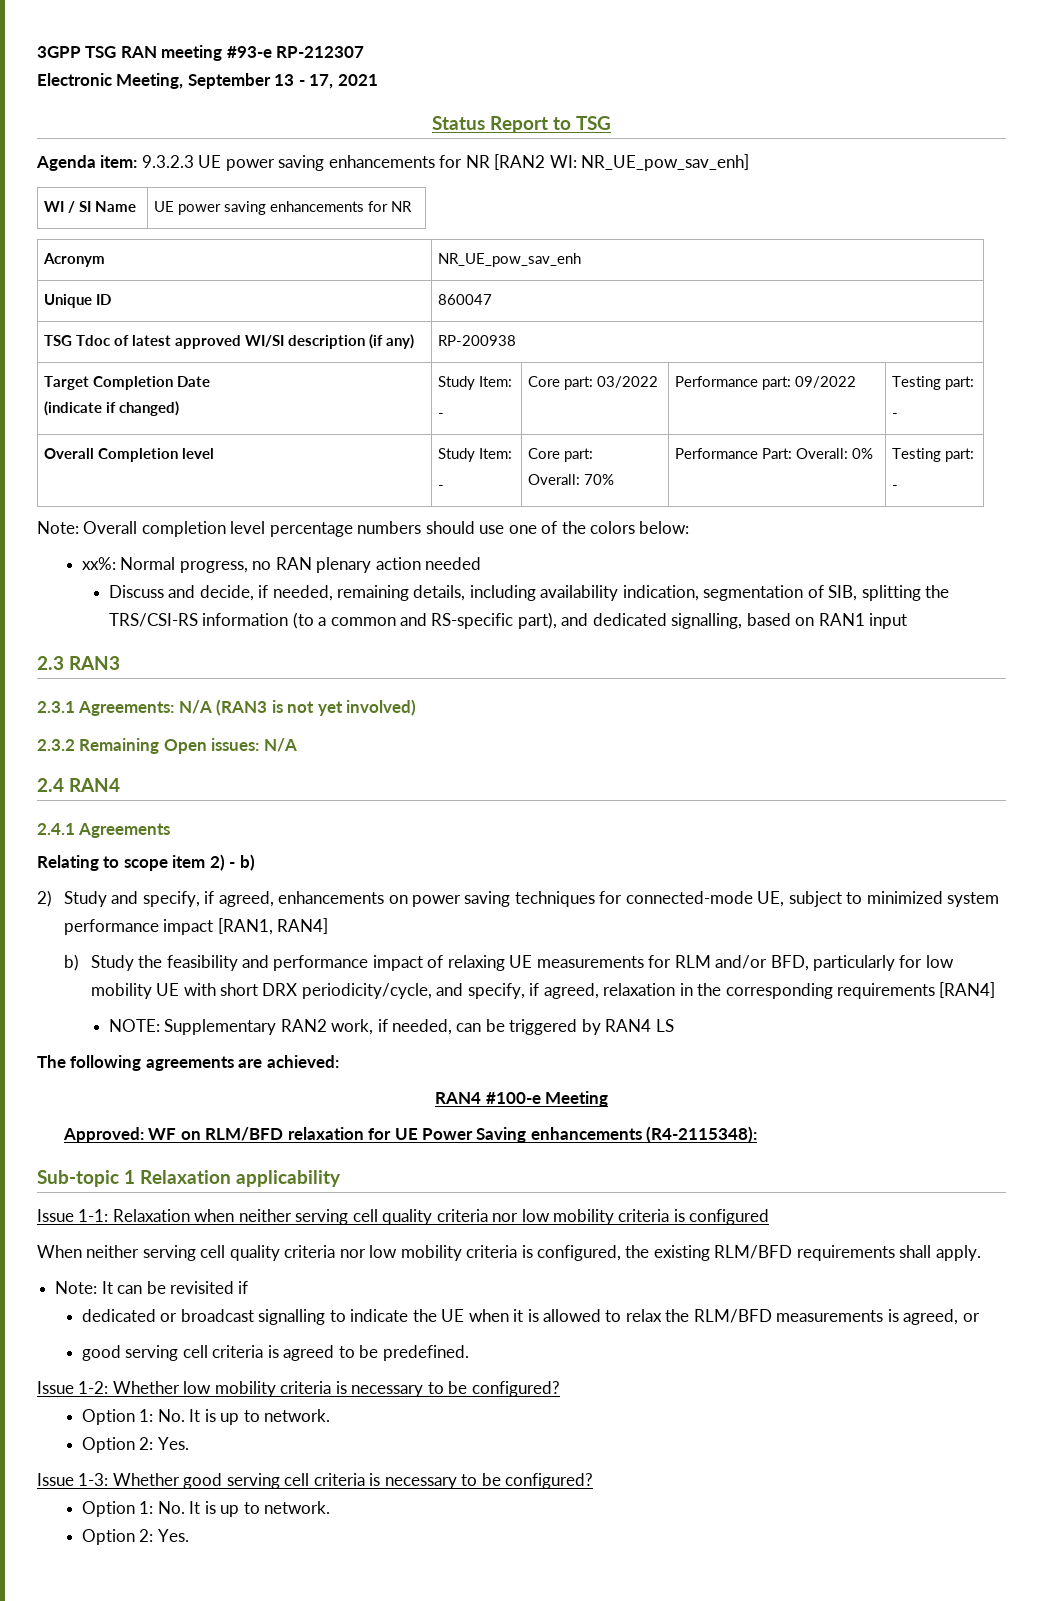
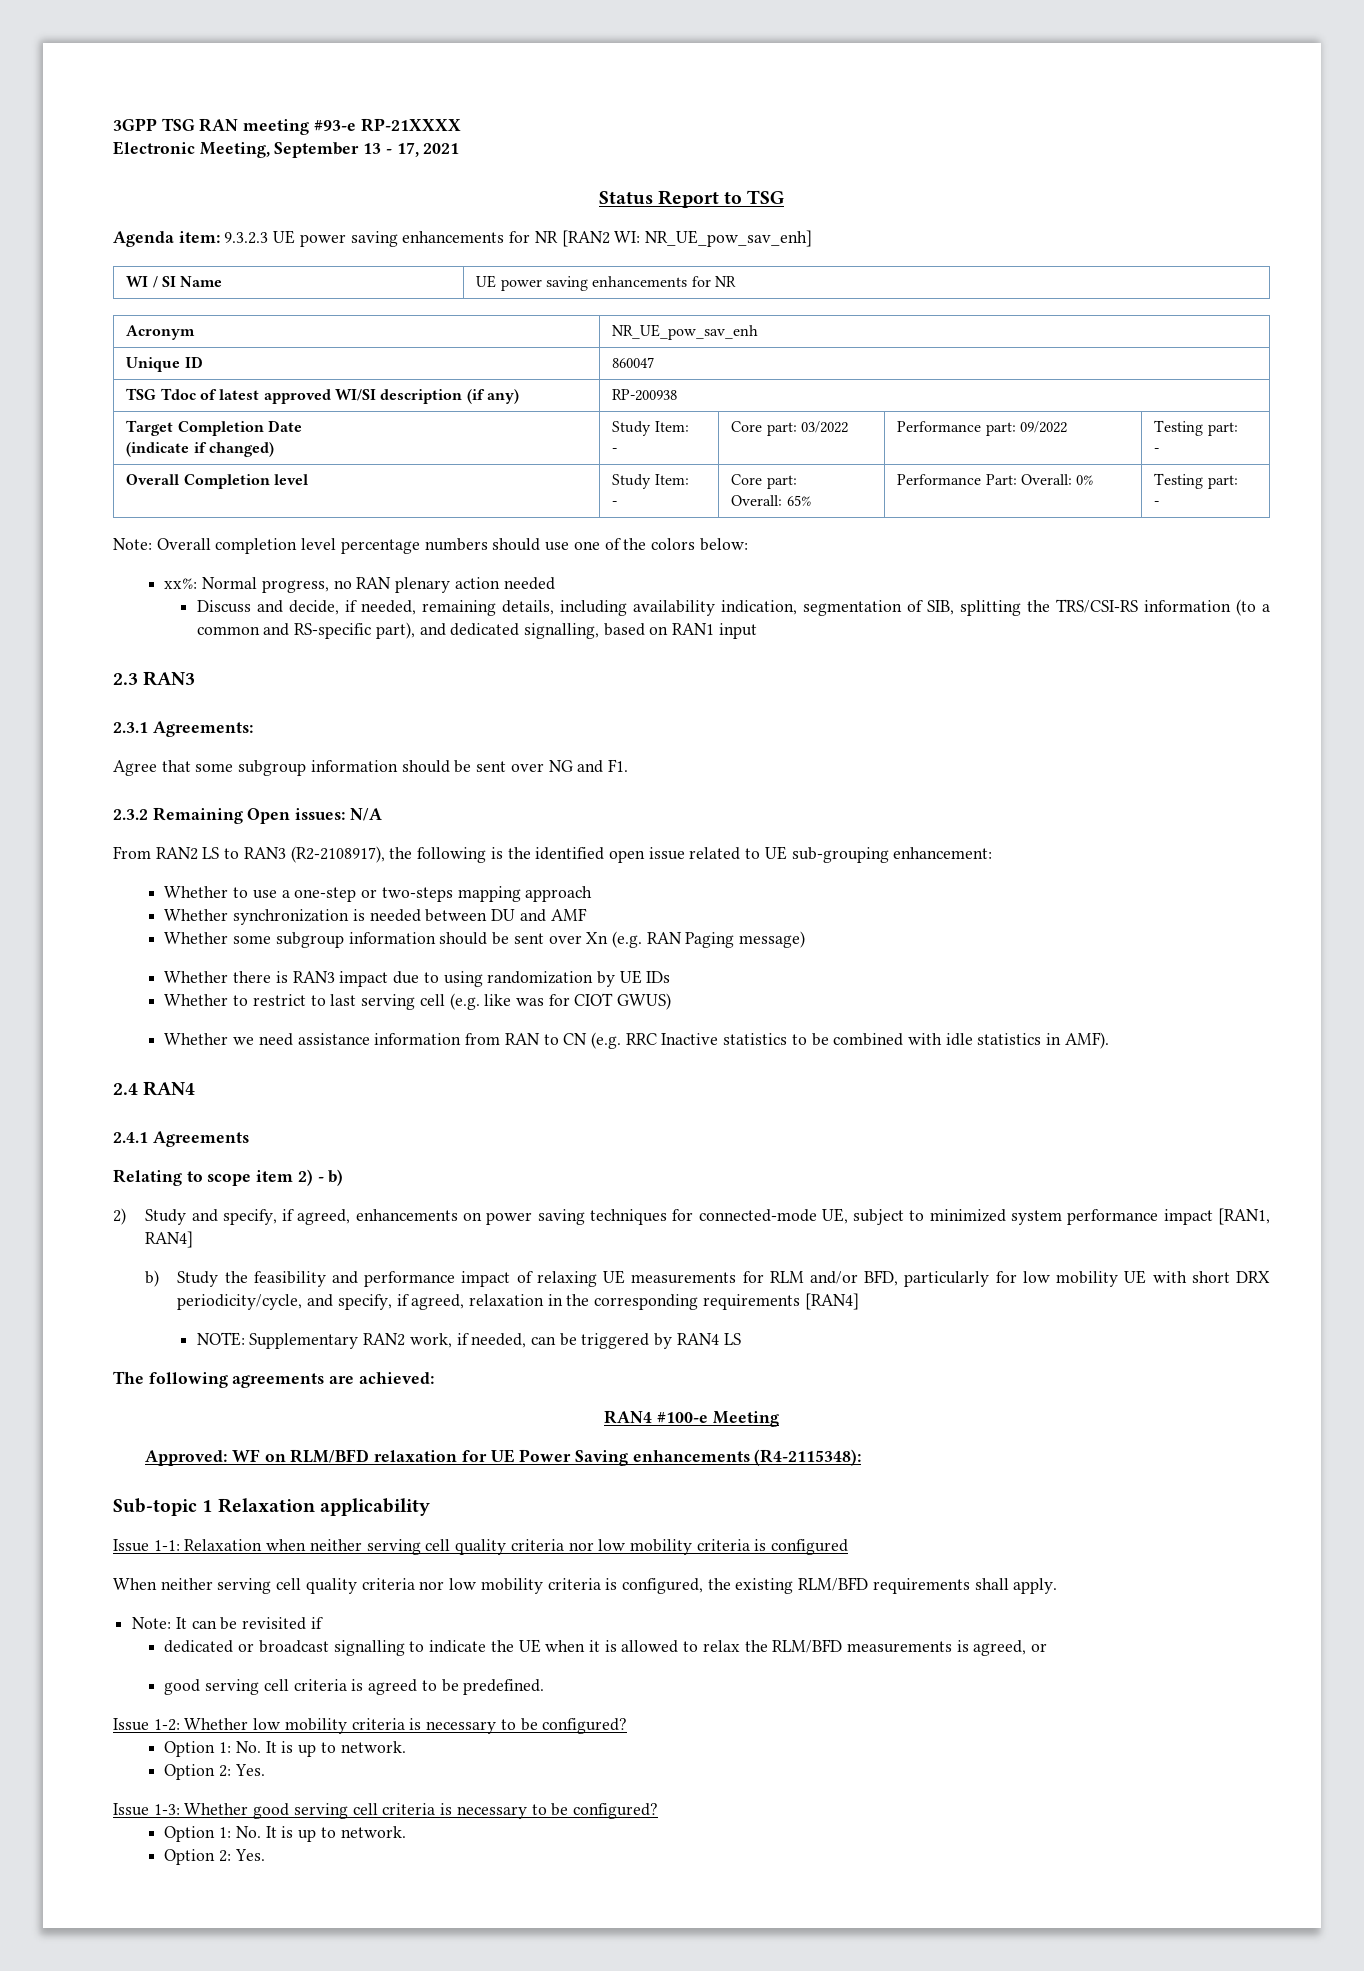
- 3GPP TSG RAN meeting #93-e RP-212307
+ 3GPP TSG RAN meeting #93-e RP-21XXXX
  Overall Completion level | Study Item:
  - | Core part:
- Overall: 70% | Performance Part: Overall: 0% | Testing part:
+ Overall: 65% | Performance Part: Overall: 0% | Testing part:
- 2.3.1 Agreements: N/A (RAN3 is not yet involved)
+ 2.3.1 Agreements:
+ Agree that some subgroup information should be sent over NG and F1.
+ From RAN2 LS to RAN3 (R2-2108917), the following is the identified open issue related to UE sub-grouping enhancement:
+ Whether to use a one-step or two-steps mapping approach
+ Whether synchronization is needed between DU and AMF
+ Whether some subgroup information should be sent over Xn (e.g. RAN Paging message)
+ Whether there is RAN3 impact due to using randomization by UE IDs
+ Whether to restrict to last serving cell (e.g. like was for CIOT GWUS)
+ Whether we need assistance information from RAN to CN (e.g. RRC Inactive statistics to be combined with idle statistics in AMF).

